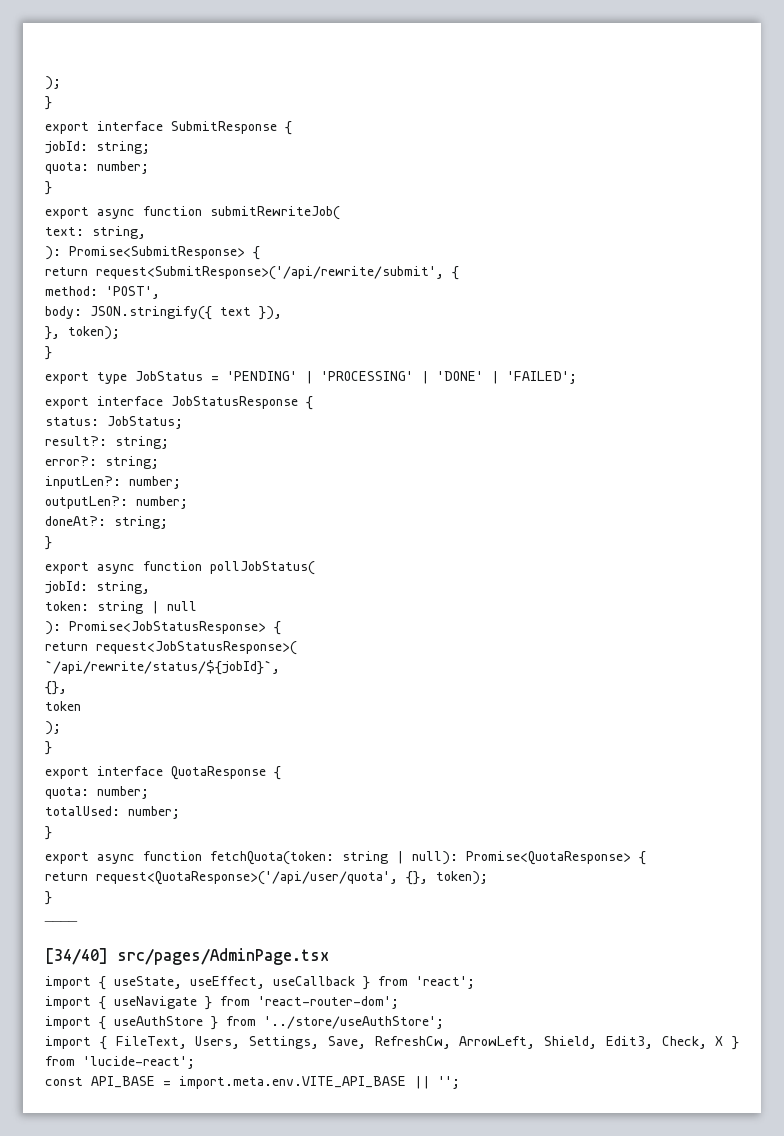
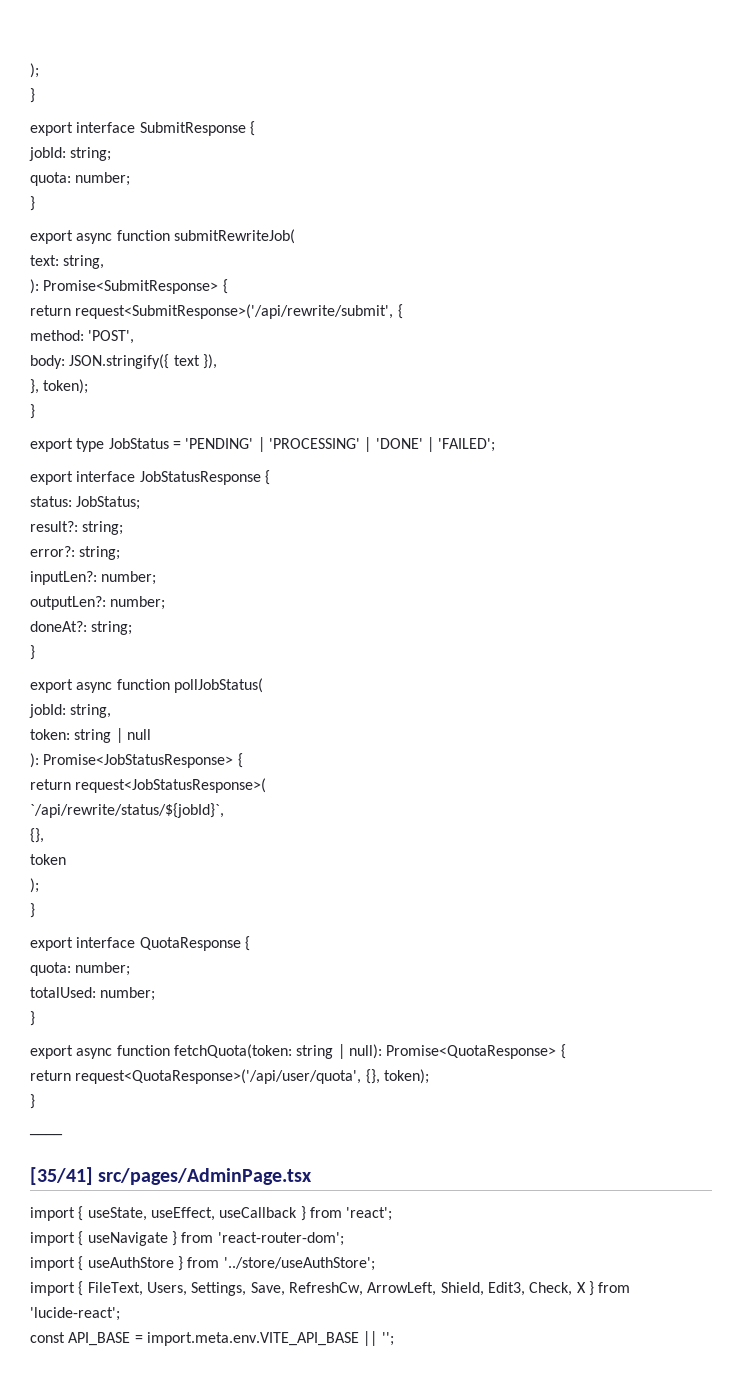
- [34/40] src/pages/AdminPage.tsx
+ [35/41] src/pages/AdminPage.tsx

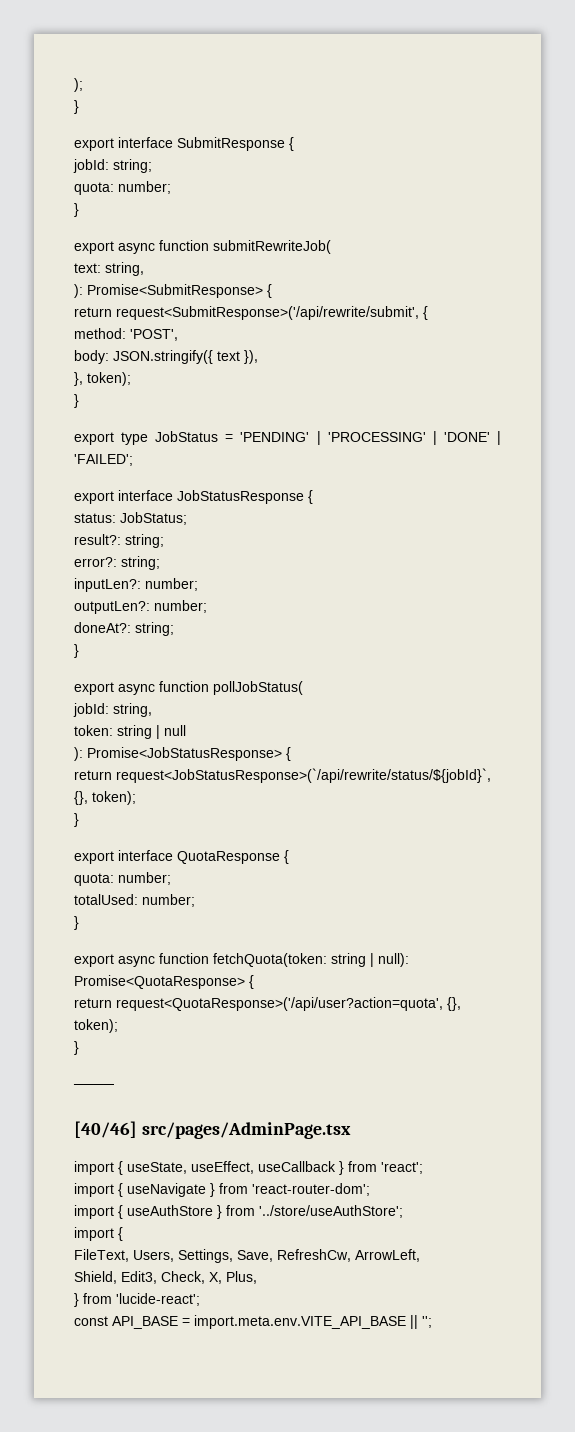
- return request<JobStatusResponse>(
- `/api/rewrite/status/${jobId}`,
- {},
- token
- );
+ return request<JobStatusResponse>(`/api/rewrite/status/${jobId}`, {}, token);
- return request<QuotaResponse>('/api/user/quota', {}, token);
+ return request<QuotaResponse>('/api/user?action=quota', {}, token);
- [35/41] src/pages/AdminPage.tsx
+ [40/46] src/pages/AdminPage.tsx
  import { useAuthStore } from '../store/useAuthStore';
- import { FileText, Users, Settings, Save, RefreshCw, ArrowLeft, Shield, Edit3, Check, X } from 'lucide-react';
+ import {
+ FileText, Users, Settings, Save, RefreshCw, ArrowLeft,
+ Shield, Edit3, Check, X, Plus,
+ } from 'lucide-react';

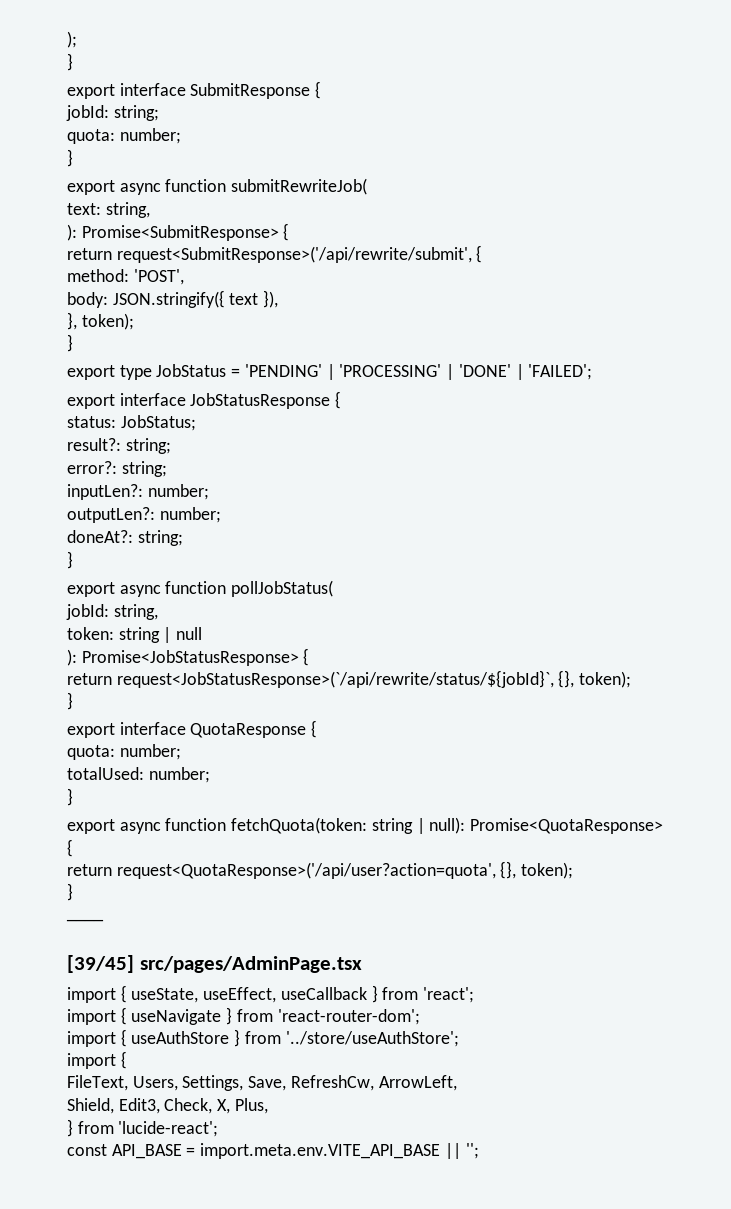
- [40/46] src/pages/AdminPage.tsx
+ [39/45] src/pages/AdminPage.tsx

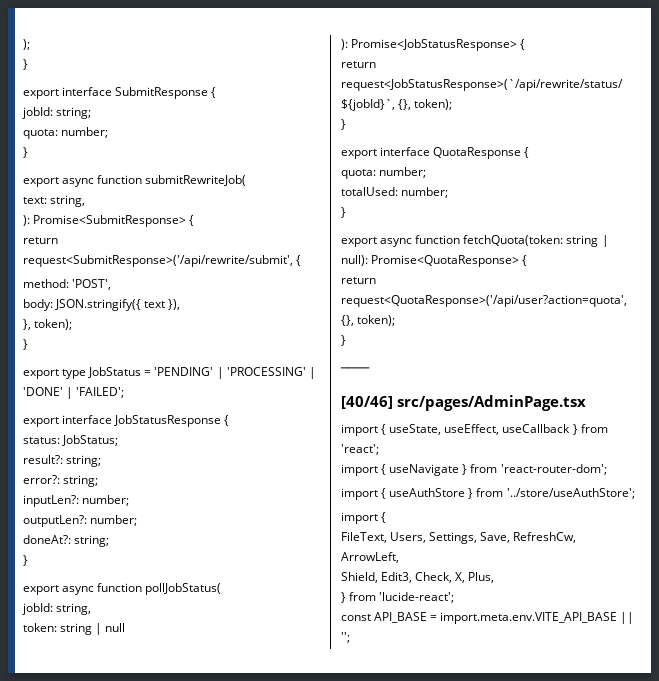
- [39/45] src/pages/AdminPage.tsx
+ [40/46] src/pages/AdminPage.tsx

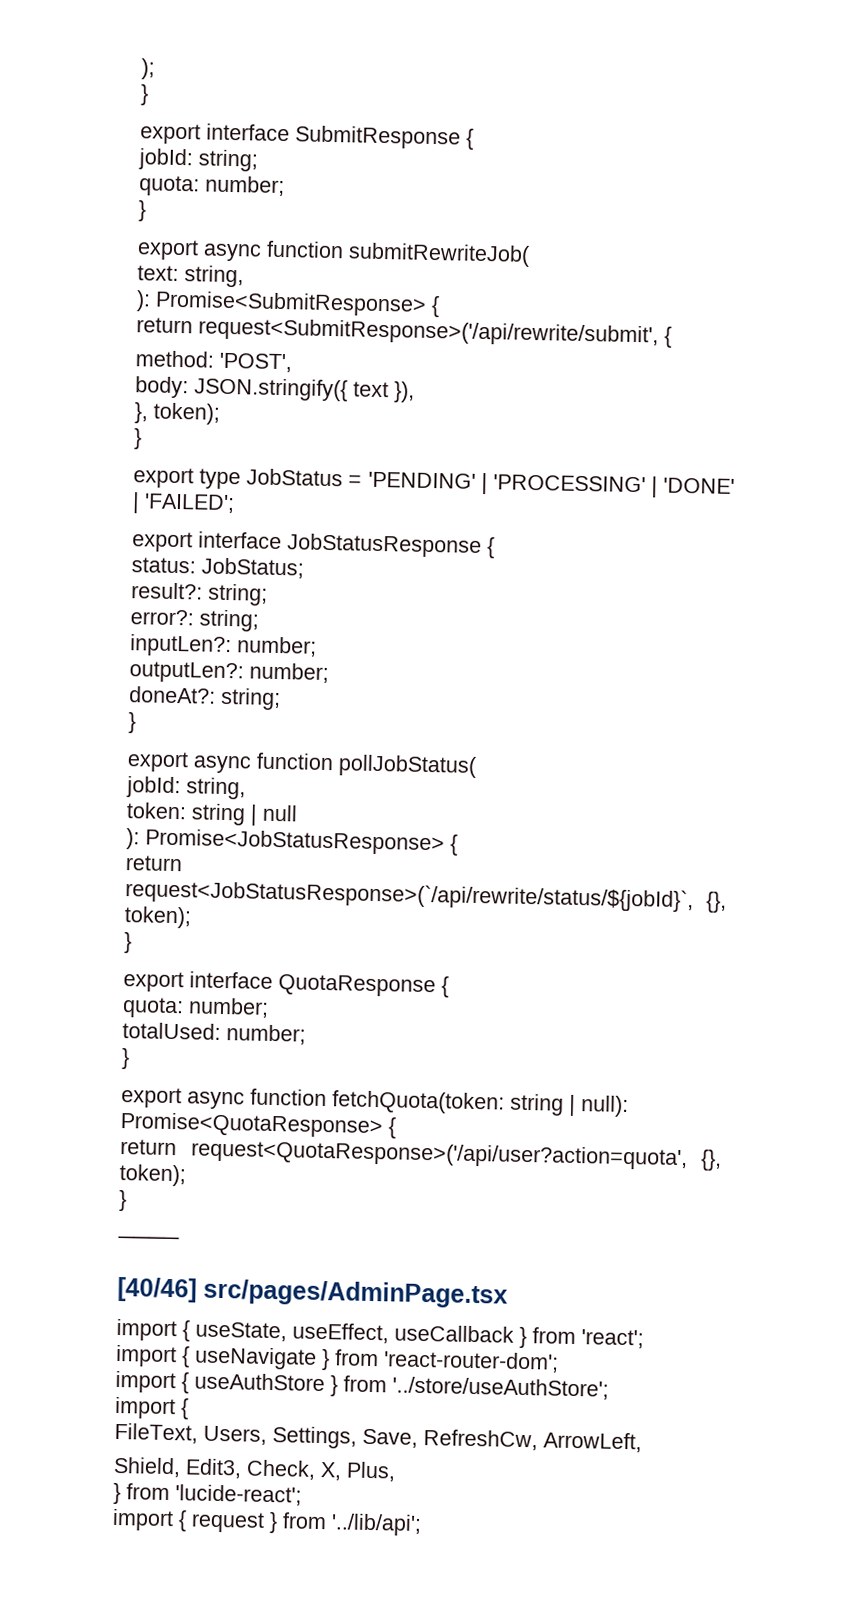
- const API_BASE = import.meta.env.VITE_API_BASE || '';
+ import { request } from '../lib/api';

